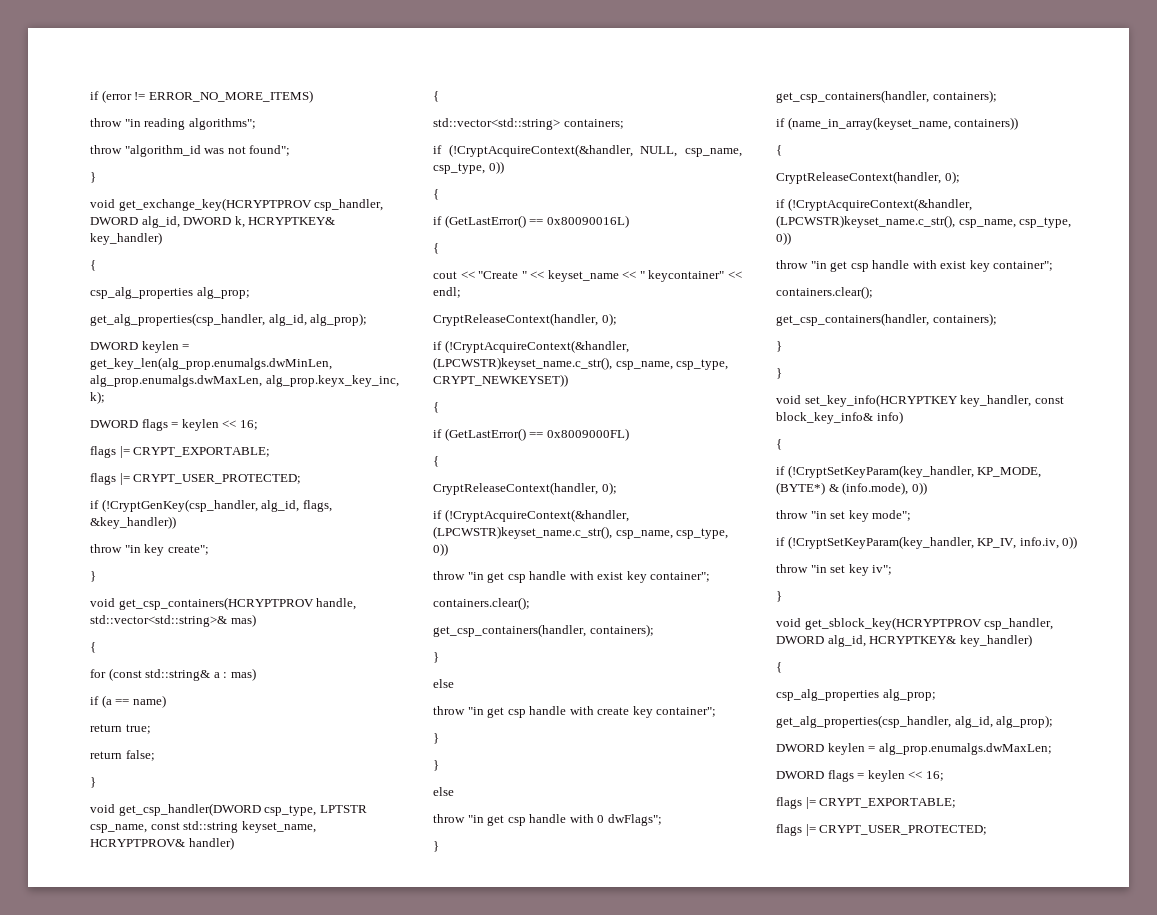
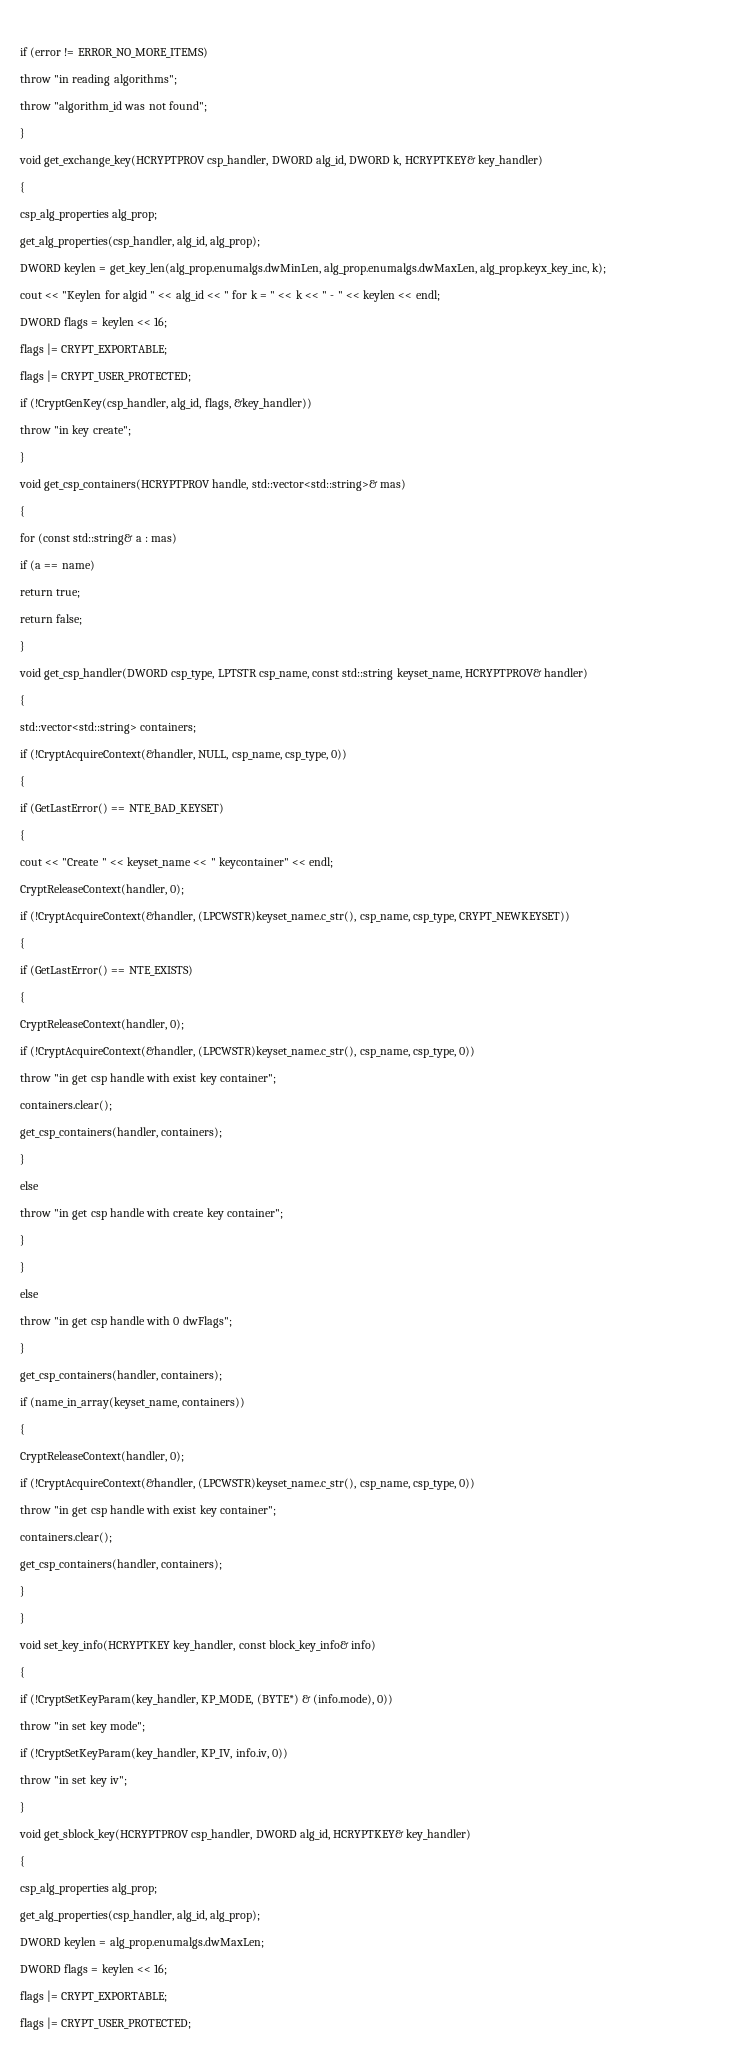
+ cout << "Keylen for algid " << alg_id << " for k = " << k << " - " << keylen << endl;
- if (GetLastError() == 0x80090016L)
+ if (GetLastError() == NTE_BAD_KEYSET)
- if (GetLastError() == 0x8009000FL)
+ if (GetLastError() == NTE_EXISTS)

